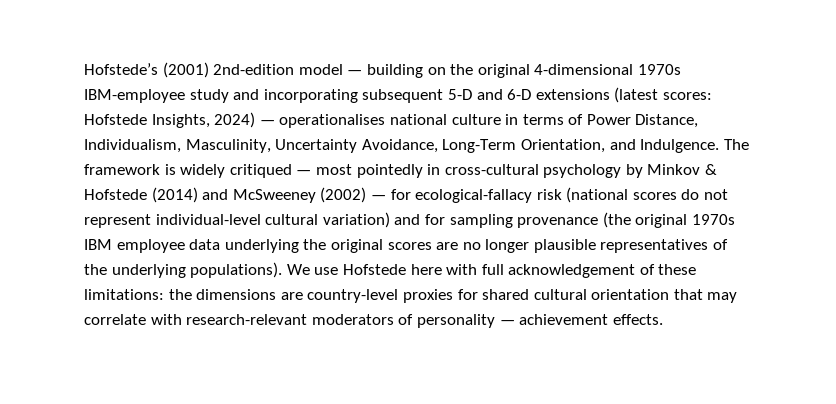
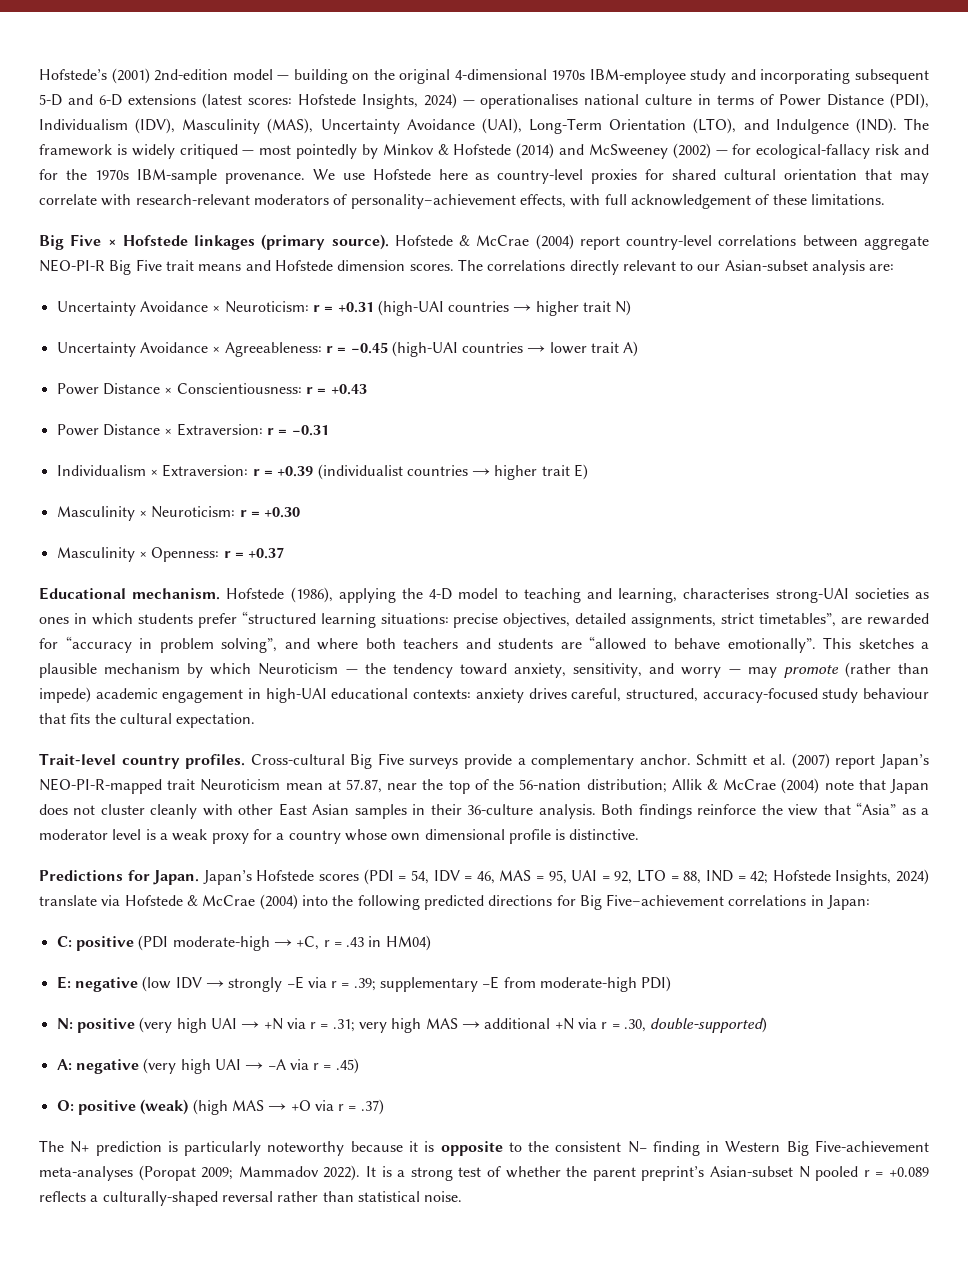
- Hofstede’s (2001) 2nd-edition model — building on the original 4-dimensional 1970s IBM-employee study and incorporating subsequent 5-D and 6-D extensions (latest scores: Hofstede Insights, 2024) — operationalises national culture in terms of Power Distance, Individualism, Masculinity, Uncertainty Avoidance, Long-Term Orientation, and Indulgence.
+ Hofstede’s (2001) 2nd-edition model — building on the original 4-dimensional 1970s IBM-employee study and incorporating subsequent 5-D and 6-D extensions (latest scores: Hofstede Insights, 2024) — operationalises national culture in terms of Power Distance (PDI), Individualism (IDV), Masculinity (MAS), Uncertainty Avoidance (UAI), Long-Term Orientation (LTO), and Indulgence (IND).
- The framework is widely critiqued — most pointedly in cross-cultural psychology by Minkov & Hofstede (2014) and McSweeney (2002) — for ecological-fallacy risk (national scores do not represent individual-level cultural variation) and for sampling provenance (the original 1970s IBM employee data underlying the original scores are no longer plausible representatives of the underlying populations). We use Hofstede here with full acknowledgement of these limitations: the dimensions are country-level proxies for shared cultural orientation that may correlate with research-relevant moderators of personality — achievement effects.
+ The framework is widely critiqued — most pointedly by Minkov & Hofstede (2014) and McSweeney (2002) — for ecological-fallacy risk and for the 1970s IBM-sample provenance. We use Hofstede here as country-level proxies for shared cultural orientation that may correlate with research-relevant moderators of personality–achievement effects, with full acknowledgement of these limitations.
+ Big Five × Hofstede linkages (primary source). Hofstede & McCrae (2004) report country-level correlations between aggregate NEO-PI-R Big Five trait means and Hofstede dimension scores. The correlations directly relevant to our Asian-subset analysis are:
+ Uncertainty Avoidance × Neuroticism: r = +0.31 (high-UAI countries → higher trait N)
+ Uncertainty Avoidance × Agreeableness: r = −0.45 (high-UAI countries → lower trait A)
+ Power Distance × Conscientiousness: r = +0.43
+ Power Distance × Extraversion: r = −0.31
+ Individualism × Extraversion: r = +0.39 (individualist countries → higher trait E)
+ Masculinity × Neuroticism: r = +0.30
+ Masculinity × Openness: r = +0.37
+ Educational mechanism. Hofstede (1986), applying the 4-D model to teaching and learning, characterises strong-UAI societies as ones in which students prefer “structured learning situations: precise objectives, detailed assignments, strict timetables”, are rewarded for “accuracy in problem solving”, and where both teachers and students are “allowed to behave emotionally”. This sketches a plausible mechanism by which Neuroticism — the tendency toward anxiety, sensitivity, and worry — may promote (rather than impede) academic engagement in high-UAI educational contexts: anxiety drives careful, structured, accuracy-focused study behaviour that fits the cultural expectation.
+ Trait-level country profiles. Cross-cultural Big Five surveys provide a complementary anchor. Schmitt et al. (2007) report Japan’s NEO-PI-R-mapped trait Neuroticism mean at 57.87, near the top of the 56-nation distribution; Allik & McCrae (2004) note that Japan does not cluster cleanly with other East Asian samples in their 36-culture analysis. Both findings reinforce the view that “Asia” as a moderator level is a weak proxy for a country whose own dimensional profile is distinctive.
+ Predictions for Japan. Japan’s Hofstede scores (PDI = 54, IDV = 46, MAS = 95, UAI = 92, LTO = 88, IND = 42; Hofstede Insights, 2024) translate via Hofstede & McCrae (2004) into the following predicted directions for Big Five–achievement correlations in Japan:
+ C: positive (PDI moderate-high → +C, r = .43 in HM04)
+ E: negative (low IDV → strongly −E via r = .39; supplementary −E from moderate-high PDI)
+ N: positive (very high UAI → +N via r = .31; very high MAS → additional +N via r = .30, double-supported)
+ A: negative (very high UAI → −A via r = .45)
+ O: positive (weak) (high MAS → +O via r = .37)
+ The N+ prediction is particularly noteworthy because it is opposite to the consistent N− finding in Western Big Five-achievement meta-analyses (Poropat 2009; Mammadov 2022). It is a strong test of whether the parent preprint’s Asian-subset N pooled r = +0.089 reflects a culturally-shaped reversal rather than statistical noise.

